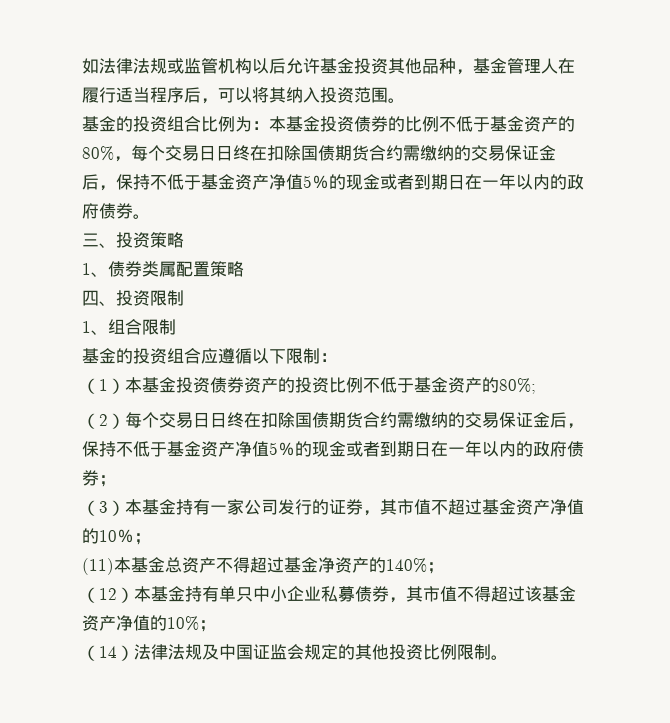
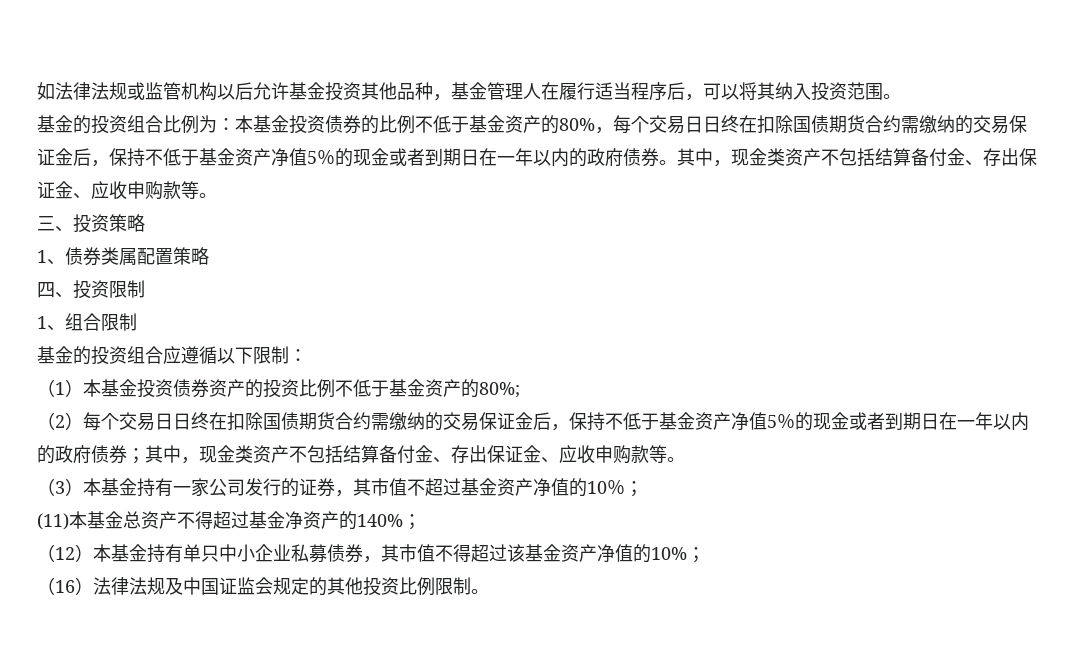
- 基金的投资组合比例为：本基金投资债券的比例不低于基金资产的80%，每个交易日日终在扣除国债期货合约需缴纳的交易保证金后，保持不低于基金资产净值5％的现金或者到期日在一年以内的政府债券。
+ 基金的投资组合比例为：本基金投资债券的比例不低于基金资产的80%，每个交易日日终在扣除国债期货合约需缴纳的交易保证金后，保持不低于基金资产净值5％的现金或者到期日在一年以内的政府债券。其中，现金类资产不包括结算备付金、存出保证金、应收申购款等。
- （2）每个交易日日终在扣除国债期货合约需缴纳的交易保证金后，保持不低于基金资产净值5％的现金或者到期日在一年以内的政府债券；
+ （2）每个交易日日终在扣除国债期货合约需缴纳的交易保证金后，保持不低于基金资产净值5％的现金或者到期日在一年以内的政府债券；其中，现金类资产不包括结算备付金、存出保证金、应收申购款等。
- （14）法律法规及中国证监会规定的其他投资比例限制。
+ （16）法律法规及中国证监会规定的其他投资比例限制。

